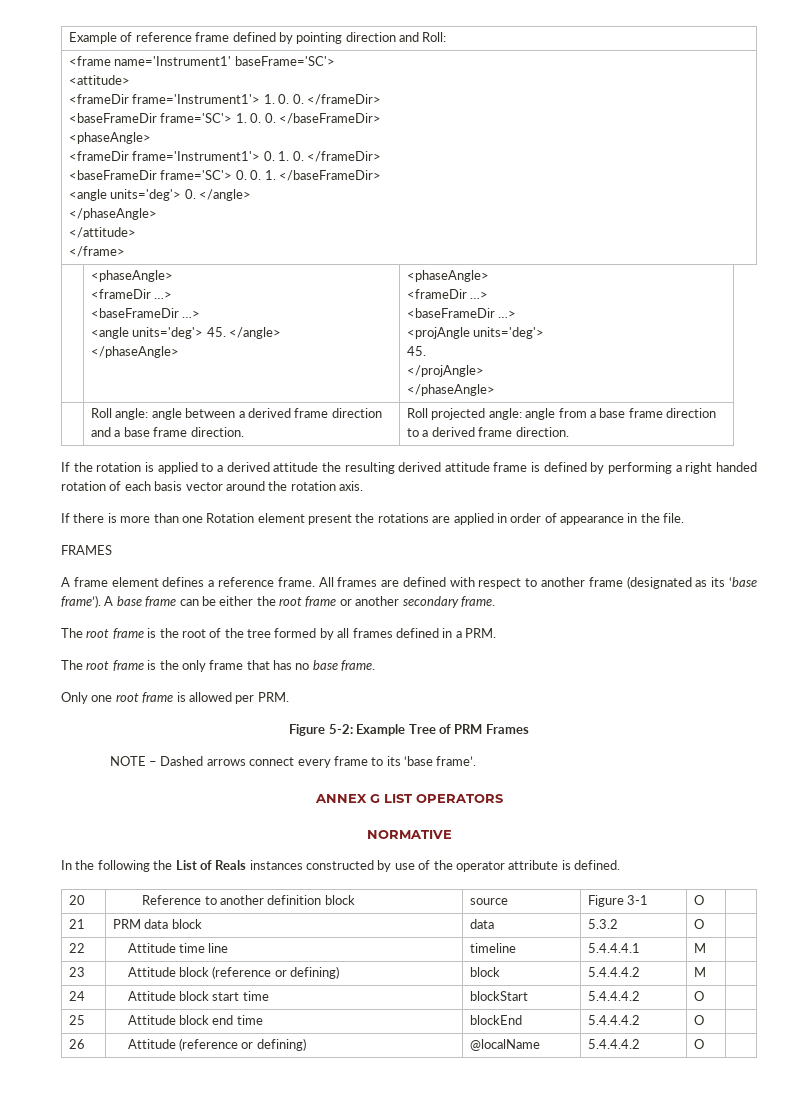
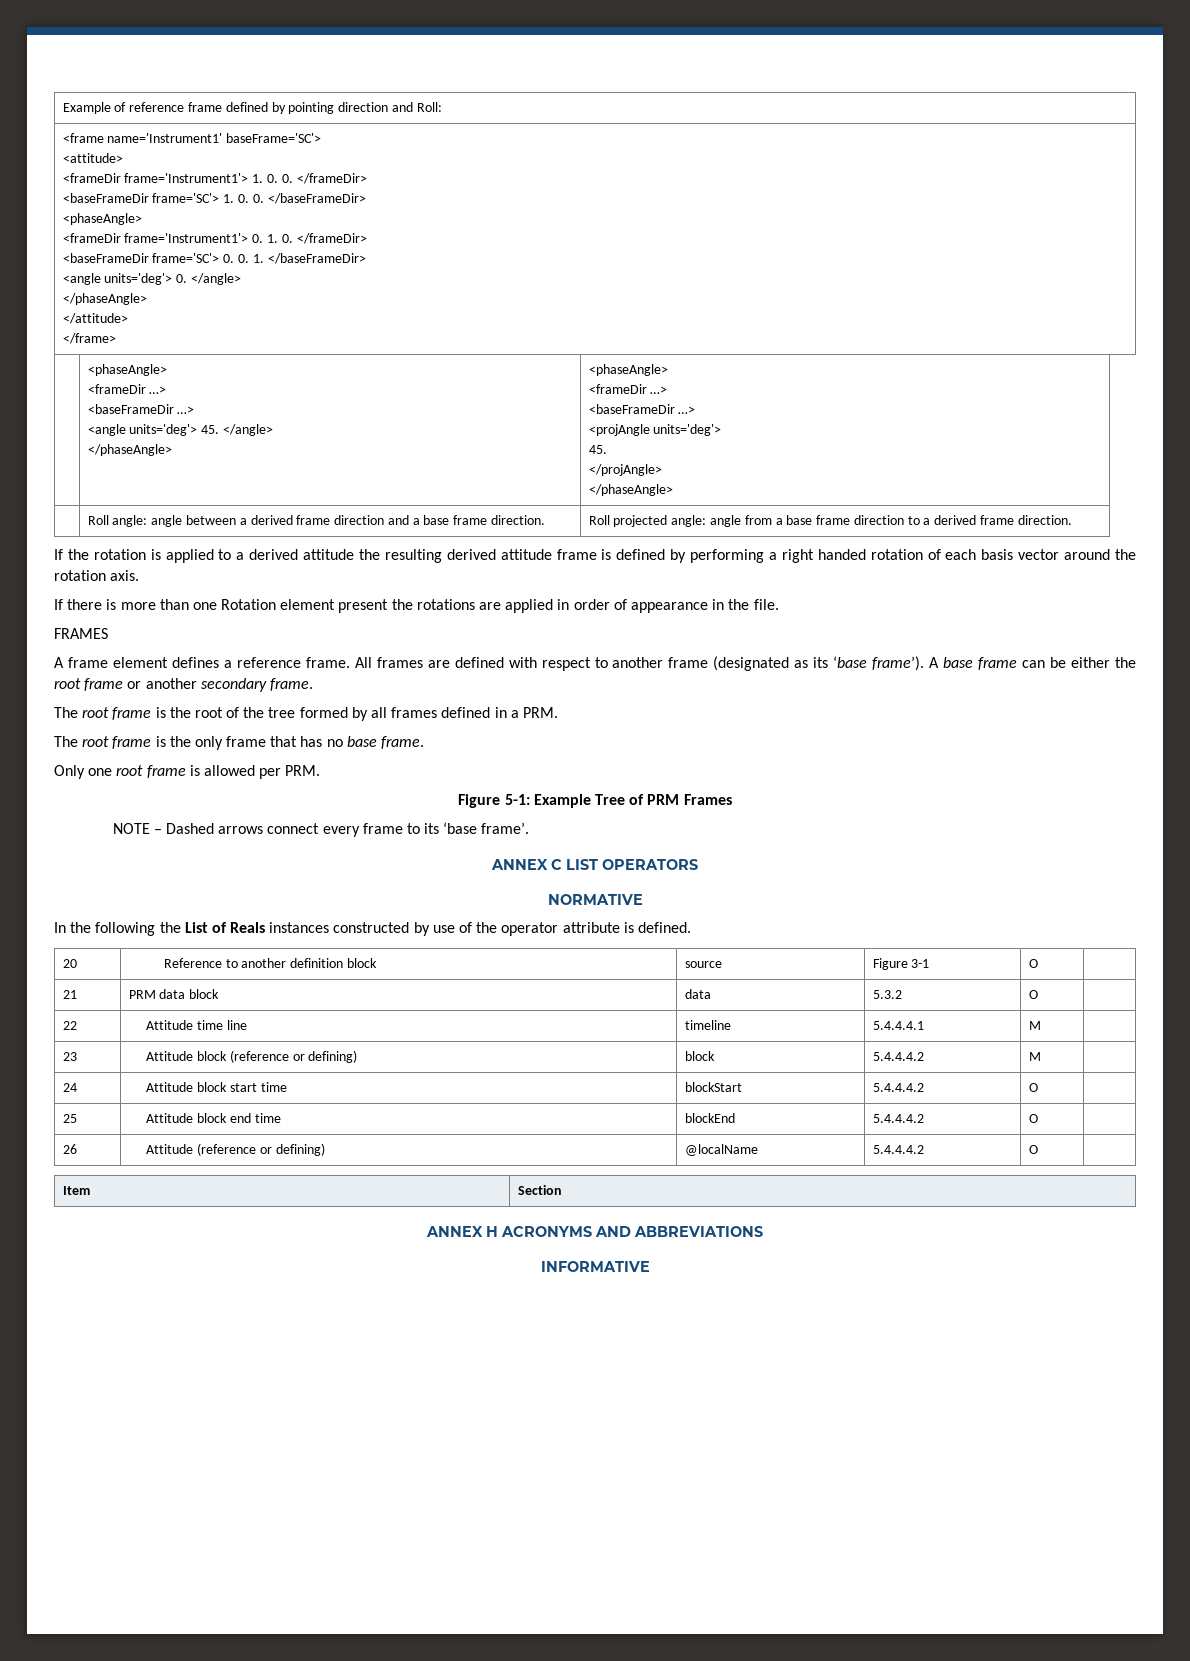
- Figure 5-2: Example Tree of PRM Frames
+ Figure 5-1: Example Tree of PRM Frames
- ANNEX G LIST OPERATORS
+ ANNEX C LIST OPERATORS
+ Item | Section
+ ANNEX H ACRONYMS AND ABBREVIATIONS
+ INFORMATIVE

